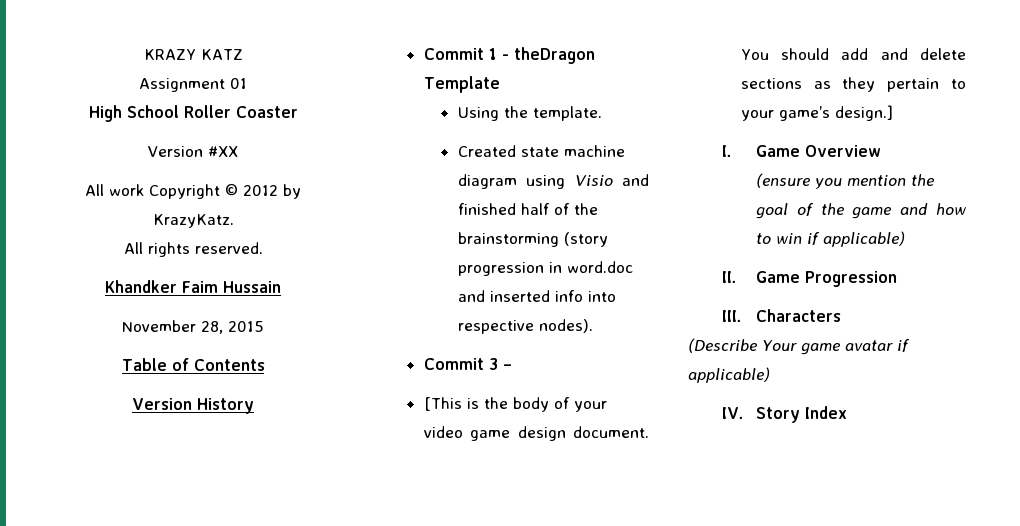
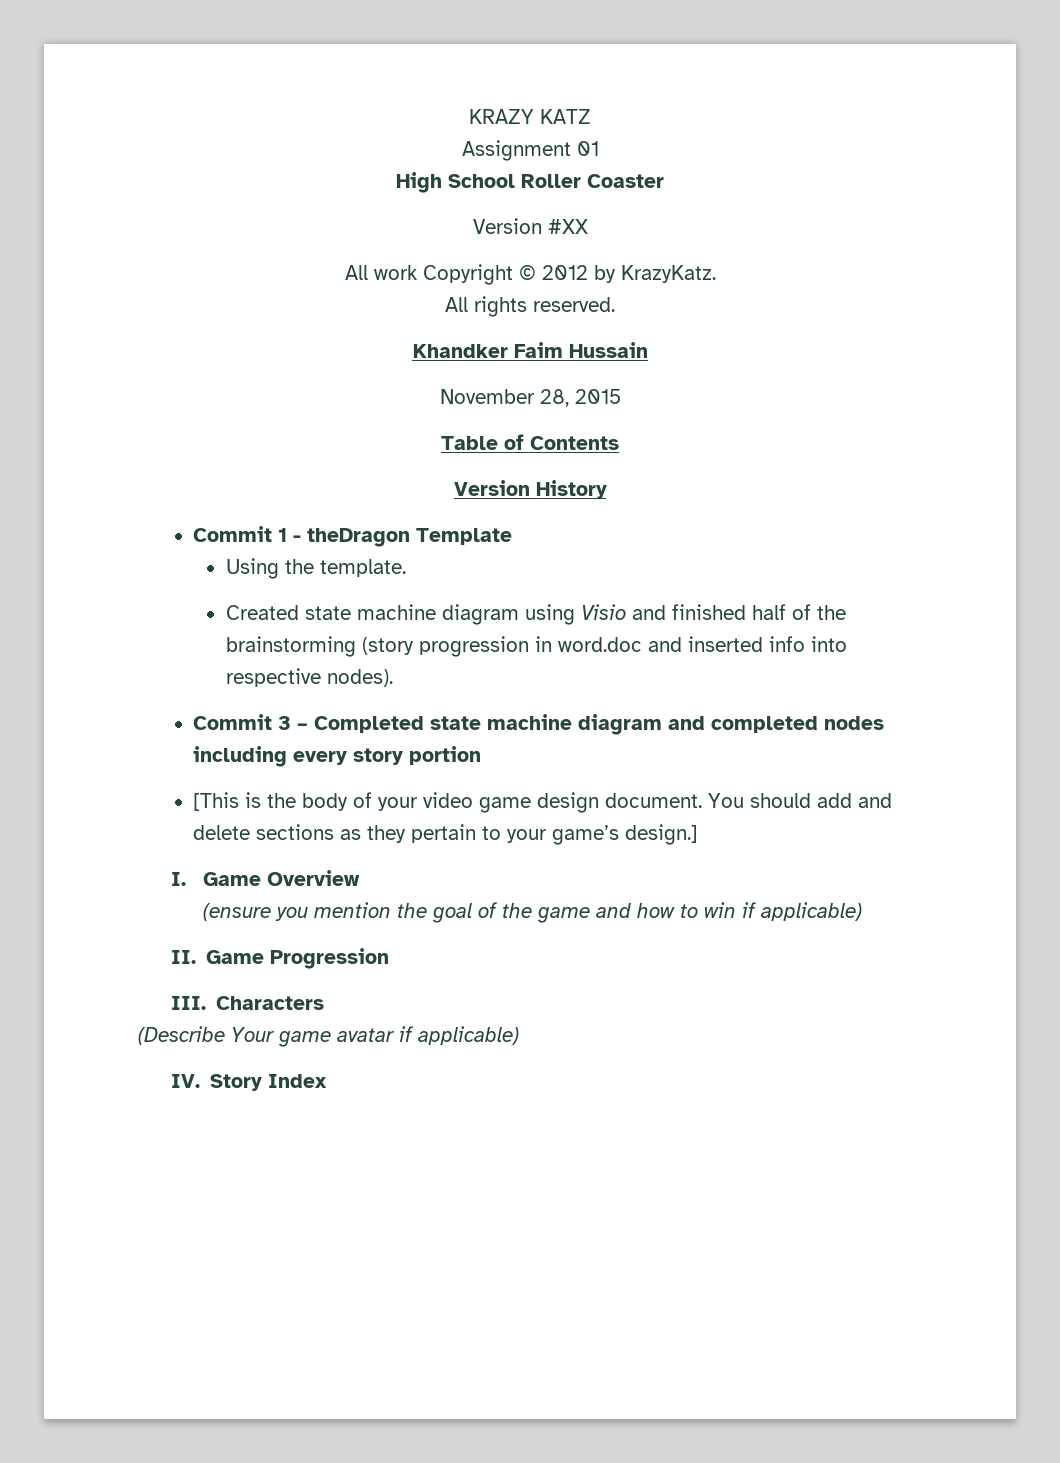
- Commit 3 –
+ Commit 3 – Completed state machine diagram and completed nodes including every story portion

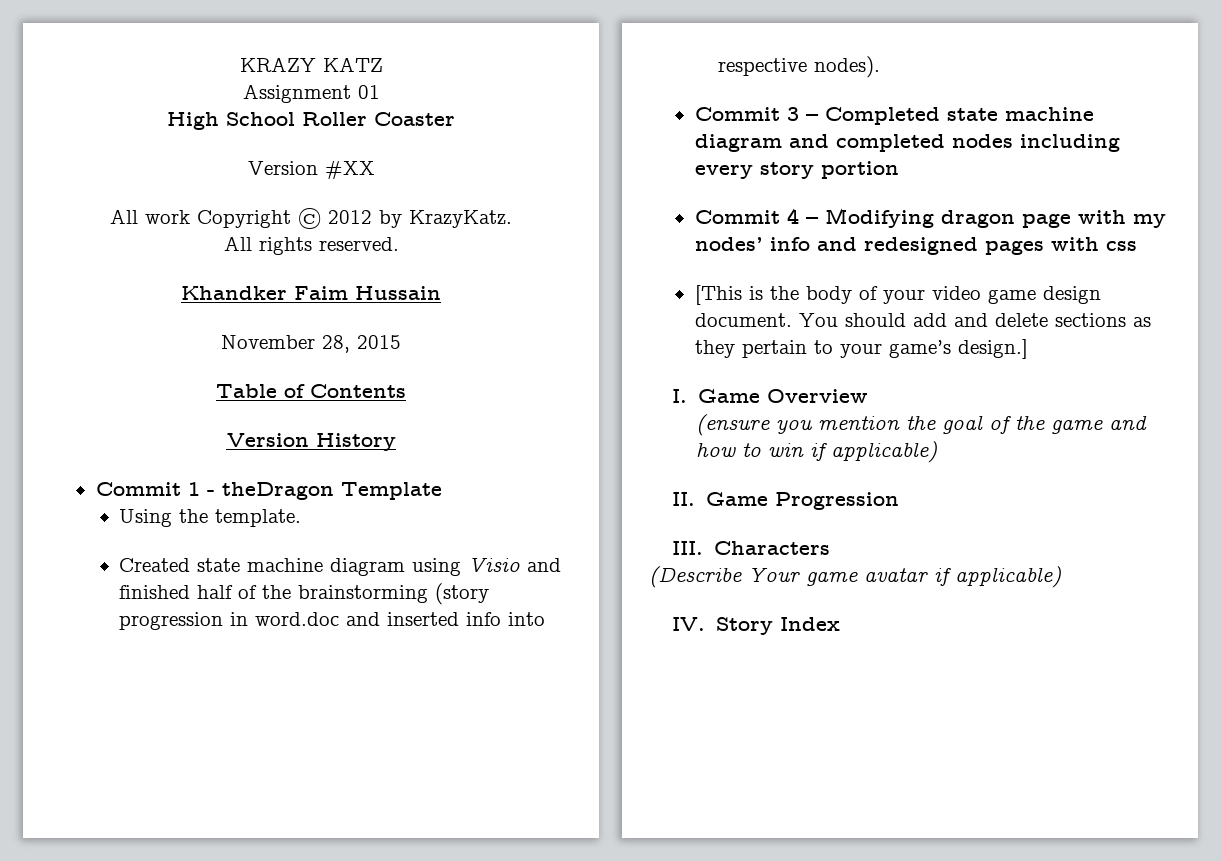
+ Commit 4 – Modifying dragon page with my nodes’ info and redesigned pages with css

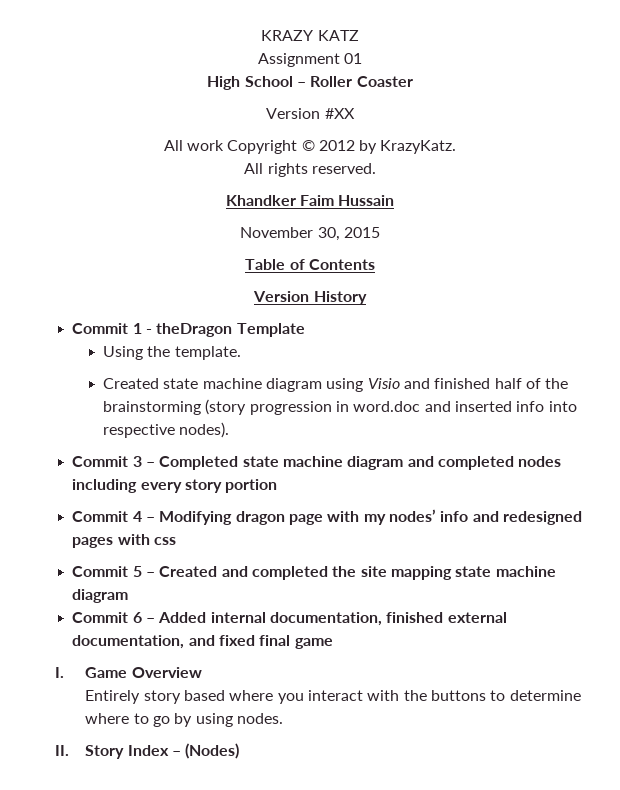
- High School Roller Coaster
+ High School – Roller Coaster
- November 28, 2015
+ November 30, 2015
- [This is the body of your video game design document. You should add and delete sections as they pertain to your game’s design.]
+ Commit 5 – Created and completed the site mapping state machine diagram
+ Commit 6 – Added internal documentation, finished external documentation, and fixed final game
  I. Game Overview
- (ensure you mention the goal of the game and how to win if applicable)
- II. Game Progression
- III. Characters
- (Describe Your game avatar if applicable)
- IV. Story Index
+ Entirely story based where you interact with the buttons to determine where to go by using nodes.
+ II. Story Index – (Nodes)

